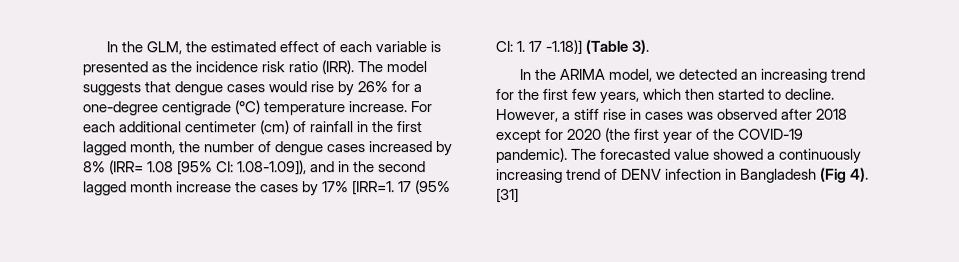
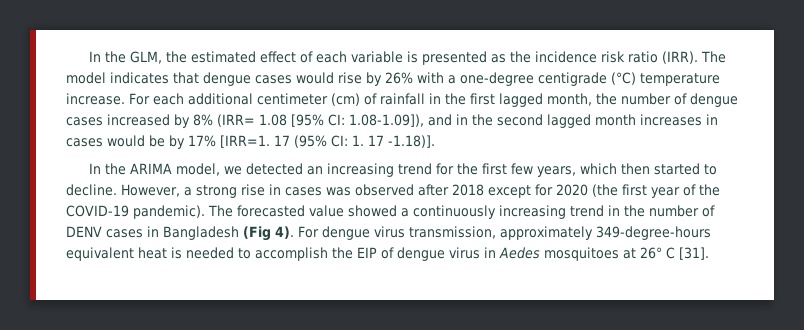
- The model suggests that dengue cases would rise by 26% for a one-degree centigrade (°C) temperature increase.
+ The model indicates that dengue cases would rise by 26% with a one-degree centigrade (°C) temperature increase.
- For each additional centimeter (cm) of rainfall in the first lagged month, the number of dengue cases increased by 8% (IRR= 1.08 [95% CI: 1.08-1.09]), and in the second lagged month increase the cases by 17% [IRR=1.
+ For each additional centimeter (cm) of rainfall in the first lagged month, the number of dengue cases increased by 8% (IRR= 1.08 [95% CI: 1.08-1.09]), and in the second lagged month increases in cases would be by 17% [IRR=1.
- 17 (95% CI: 1. 17 -1.18)] (Table 3).
+ 17 (95% CI: 1. 17 -1.18)].
- However, a stiff rise in cases was observed after 2018 except for 2020 (the first year of the COVID-19 pandemic).
+ However, a strong rise in cases was observed after 2018 except for 2020 (the first year of the COVID-19 pandemic).
- The forecasted value showed a continuously increasing trend of DENV infection in Bangladesh (Fig 4).
+ The forecasted value showed a continuously increasing trend in the number of DENV cases in Bangladesh (Fig 4).
- [31]
+ For dengue virus transmission, approximately 349-degree-hours equivalent heat is needed to accomplish the EIP of dengue virus in Aedes mosquitoes at 26° C [31].

